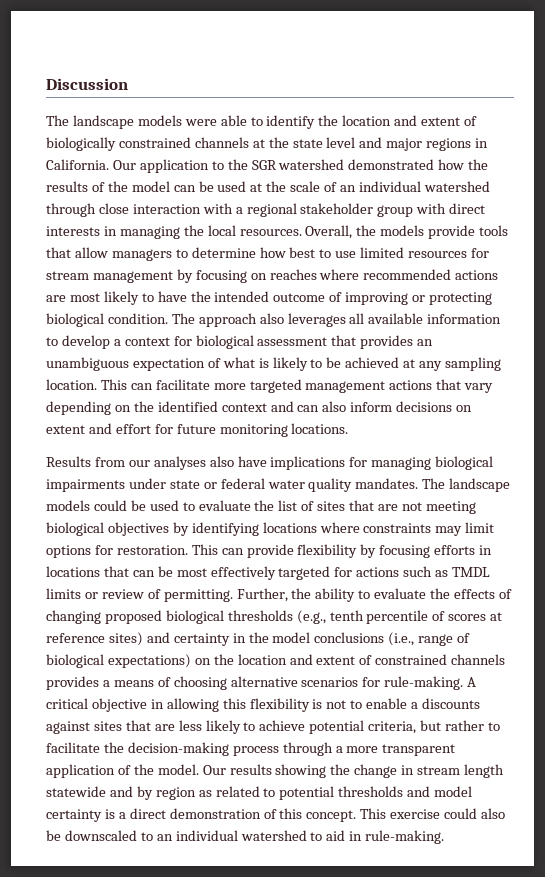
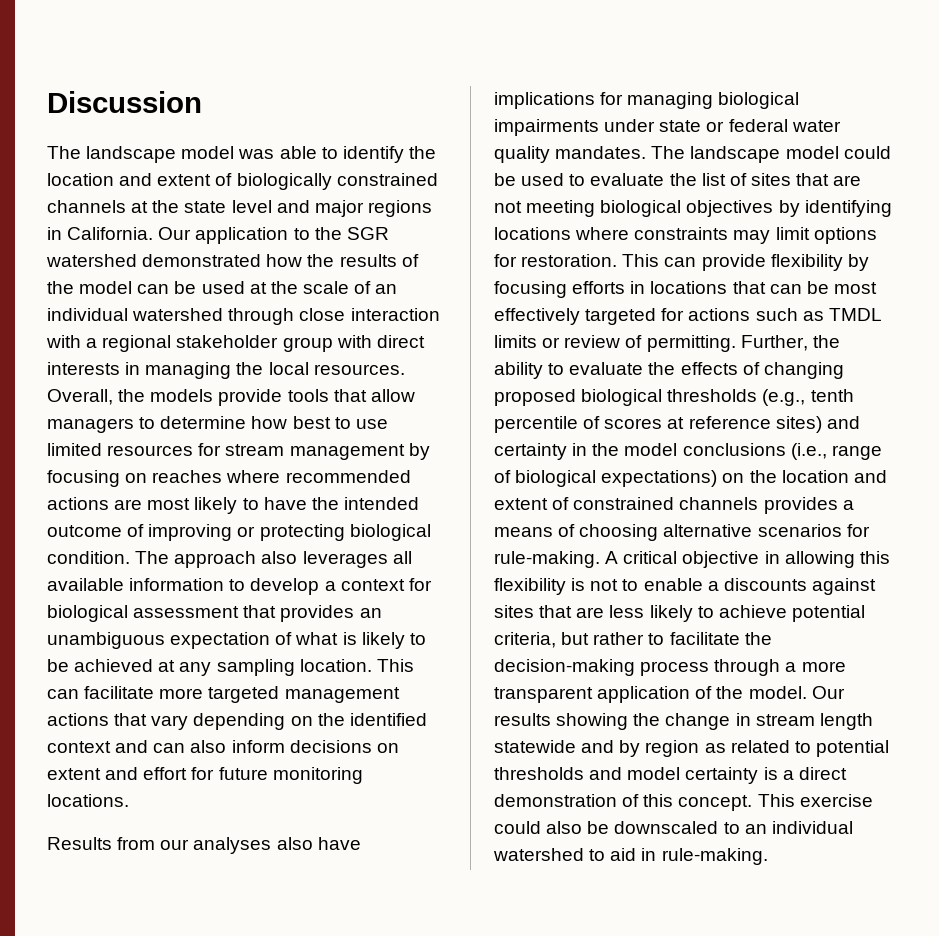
- The landscape models were able to identify the location and extent of biologically constrained channels at the state level and major regions in California.
+ The landscape model was able to identify the location and extent of biologically constrained channels at the state level and major regions in California.
- The landscape models could be used to evaluate the list of sites that are not meeting biological objectives by identifying locations where constraints may limit options for restoration.
+ The landscape model could be used to evaluate the list of sites that are not meeting biological objectives by identifying locations where constraints may limit options for restoration.

